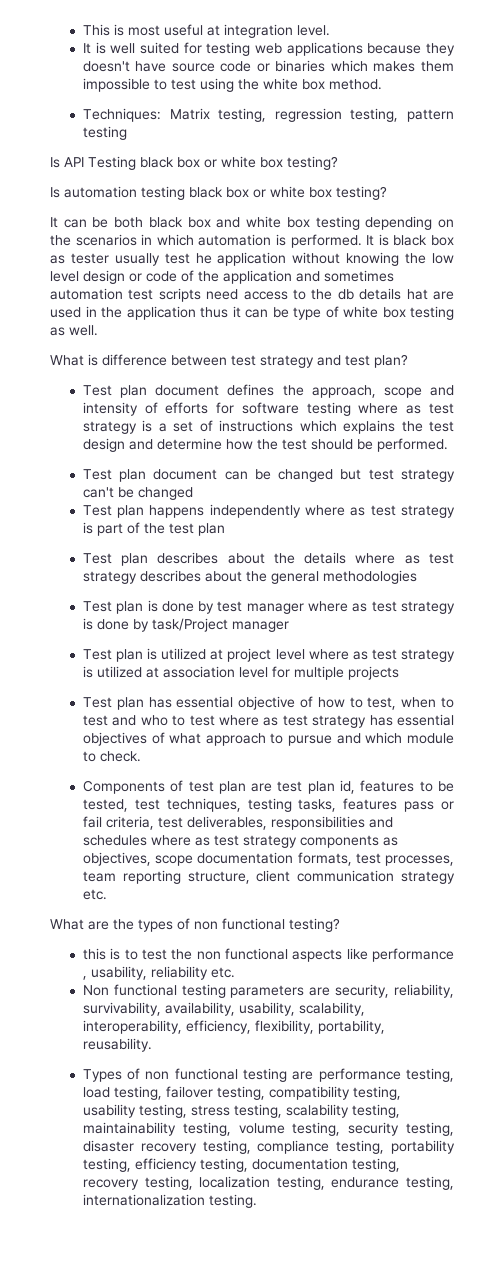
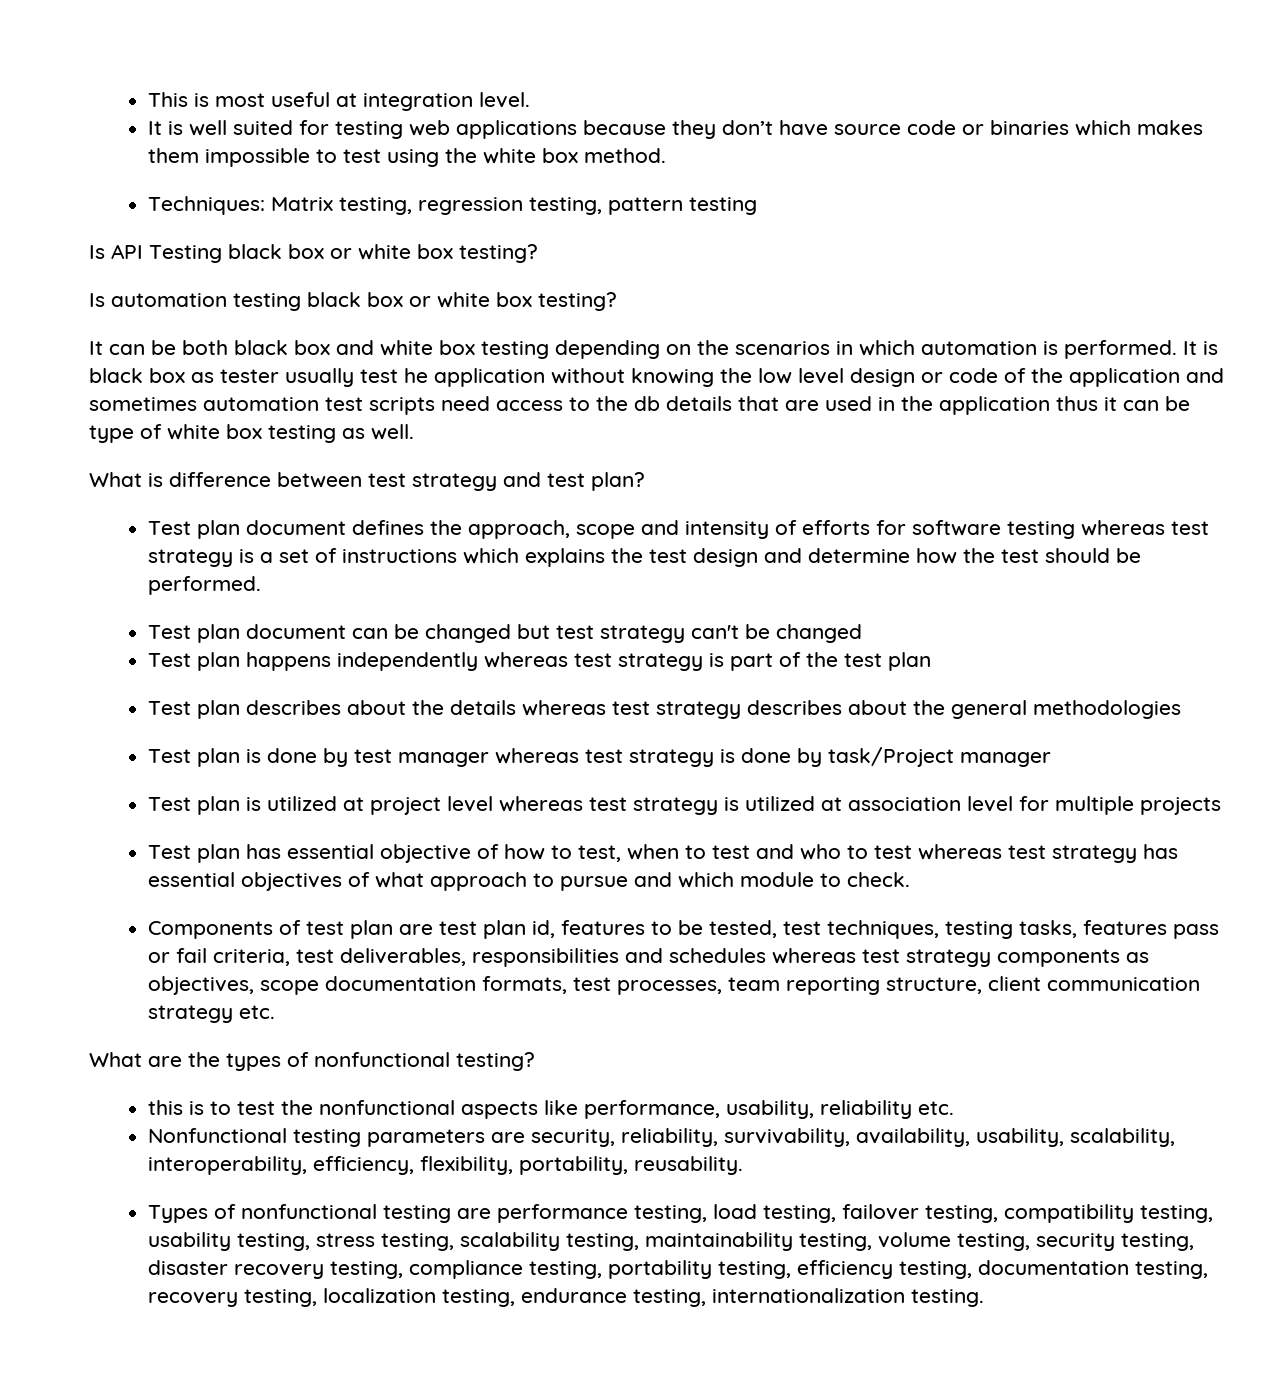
- It is well suited for testing web applications because they doesn't have source code or binaries which makes them impossible to test using the white box method.
+ It is well suited for testing web applications because they don’t have source code or binaries which makes them impossible to test using the white box method.
- It is black box as tester usually test he application without knowing the low level design or code of the application and sometimes automation test scripts need access to the db details hat are used in the application thus it can be type of white box testing as well.
+ It is black box as tester usually test he application without knowing the low level design or code of the application and sometimes automation test scripts need access to the db details that are used in the application thus it can be type of white box testing as well.
- Test plan document defines the approach, scope and intensity of efforts for software testing where as test strategy is a set of instructions which explains the test design and determine how the test should be performed.
+ Test plan document defines the approach, scope and intensity of efforts for software testing whereas test strategy is a set of instructions which explains the test design and determine how the test should be performed.
- Test plan happens independently where as test strategy is part of the test plan
+ Test plan happens independently whereas test strategy is part of the test plan
- Test plan describes about the details where as test strategy describes about the general methodologies
+ Test plan describes about the details whereas test strategy describes about the general methodologies
- Test plan is done by test manager where as test strategy is done by task/Project manager
+ Test plan is done by test manager whereas test strategy is done by task/Project manager
- Test plan is utilized at project level where as test strategy is utilized at association level for multiple projects
+ Test plan is utilized at project level whereas test strategy is utilized at association level for multiple projects
- Test plan has essential objective of how to test, when to test and who to test where as test strategy has essential objectives of what approach to pursue and which module to check.
+ Test plan has essential objective of how to test, when to test and who to test whereas test strategy has essential objectives of what approach to pursue and which module to check.
- Components of test plan are test plan id, features to be tested, test techniques, testing tasks, features pass or fail criteria, test deliverables, responsibilities and schedules where as test strategy components as objectives, scope documentation formats, test processes, team reporting structure, client communication strategy etc.
+ Components of test plan are test plan id, features to be tested, test techniques, testing tasks, features pass or fail criteria, test deliverables, responsibilities and schedules whereas test strategy components as objectives, scope documentation formats, test processes, team reporting structure, client communication strategy etc.
- What are the types of non functional testing?
+ What are the types of nonfunctional testing?
- this is to test the non functional aspects like performance , usability, reliability etc.
+ this is to test the nonfunctional aspects like performance, usability, reliability etc.
- Non functional testing parameters are security, reliability, survivability, availability, usability, scalability, interoperability, efficiency, flexibility, portability, reusability.
+ Nonfunctional testing parameters are security, reliability, survivability, availability, usability, scalability, interoperability, efficiency, flexibility, portability, reusability.
- Types of non functional testing are performance testing, load testing, failover testing, compatibility testing, usability testing, stress testing, scalability testing, maintainability testing, volume testing, security testing, disaster recovery testing, compliance testing, portability testing, efficiency testing, documentation testing, recovery testing, localization testing, endurance testing, internationalization testing.
+ Types of nonfunctional testing are performance testing, load testing, failover testing, compatibility testing, usability testing, stress testing, scalability testing, maintainability testing, volume testing, security testing, disaster recovery testing, compliance testing, portability testing, efficiency testing, documentation testing, recovery testing, localization testing, endurance testing, internationalization testing.

